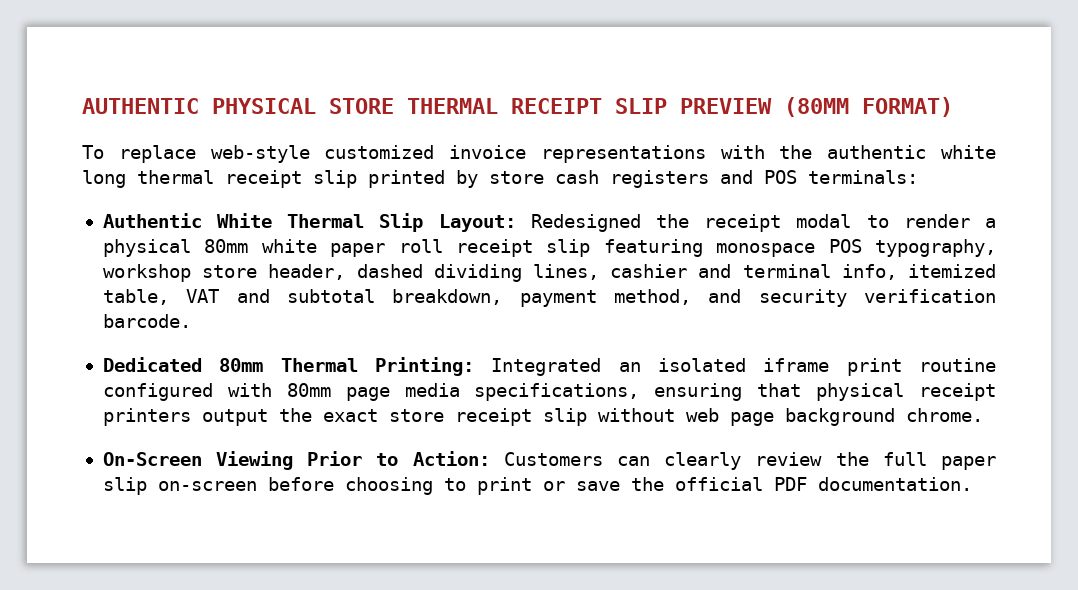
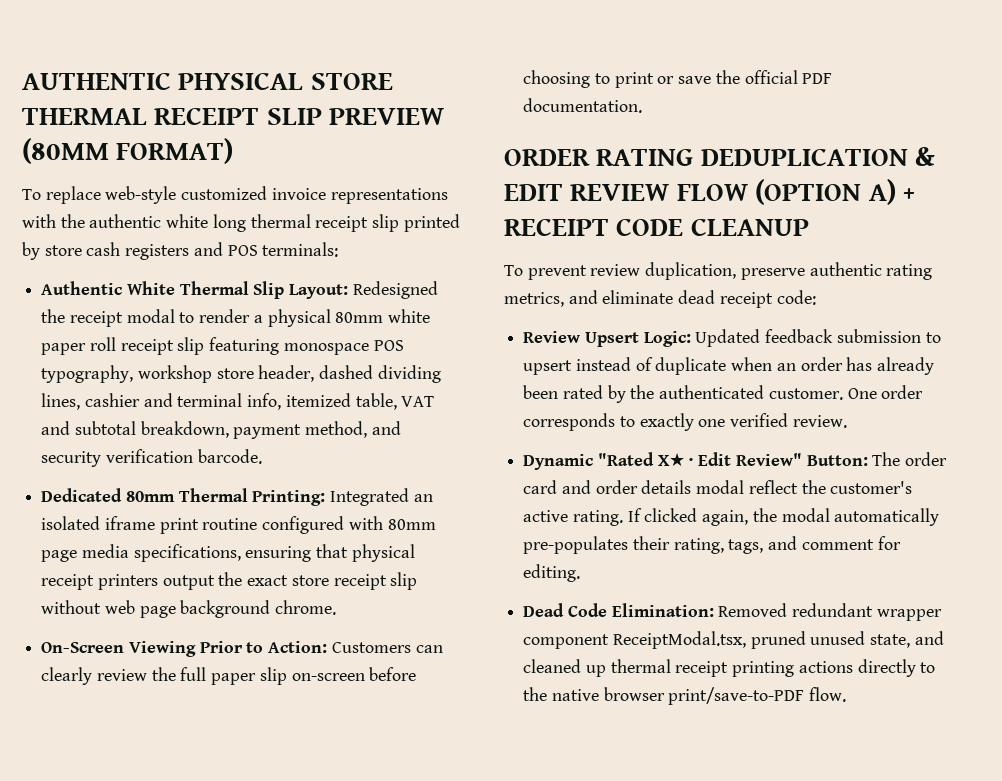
+ ORDER RATING DEDUPLICATION & EDIT REVIEW FLOW (OPTION A) + RECEIPT CODE CLEANUP
+ To prevent review duplication, preserve authentic rating metrics, and eliminate dead receipt code:
+ Review Upsert Logic: Updated feedback submission to upsert instead of duplicate when an order has already been rated by the authenticated customer. One order corresponds to exactly one verified review.
+ Dynamic "Rated X★ · Edit Review" Button: The order card and order details modal reflect the customer's active rating. If clicked again, the modal automatically pre-populates their rating, tags, and comment for editing.
+ Dead Code Elimination: Removed redundant wrapper component ReceiptModal.tsx, pruned unused state, and cleaned up thermal receipt printing actions directly to the native browser print/save-to-PDF flow.

